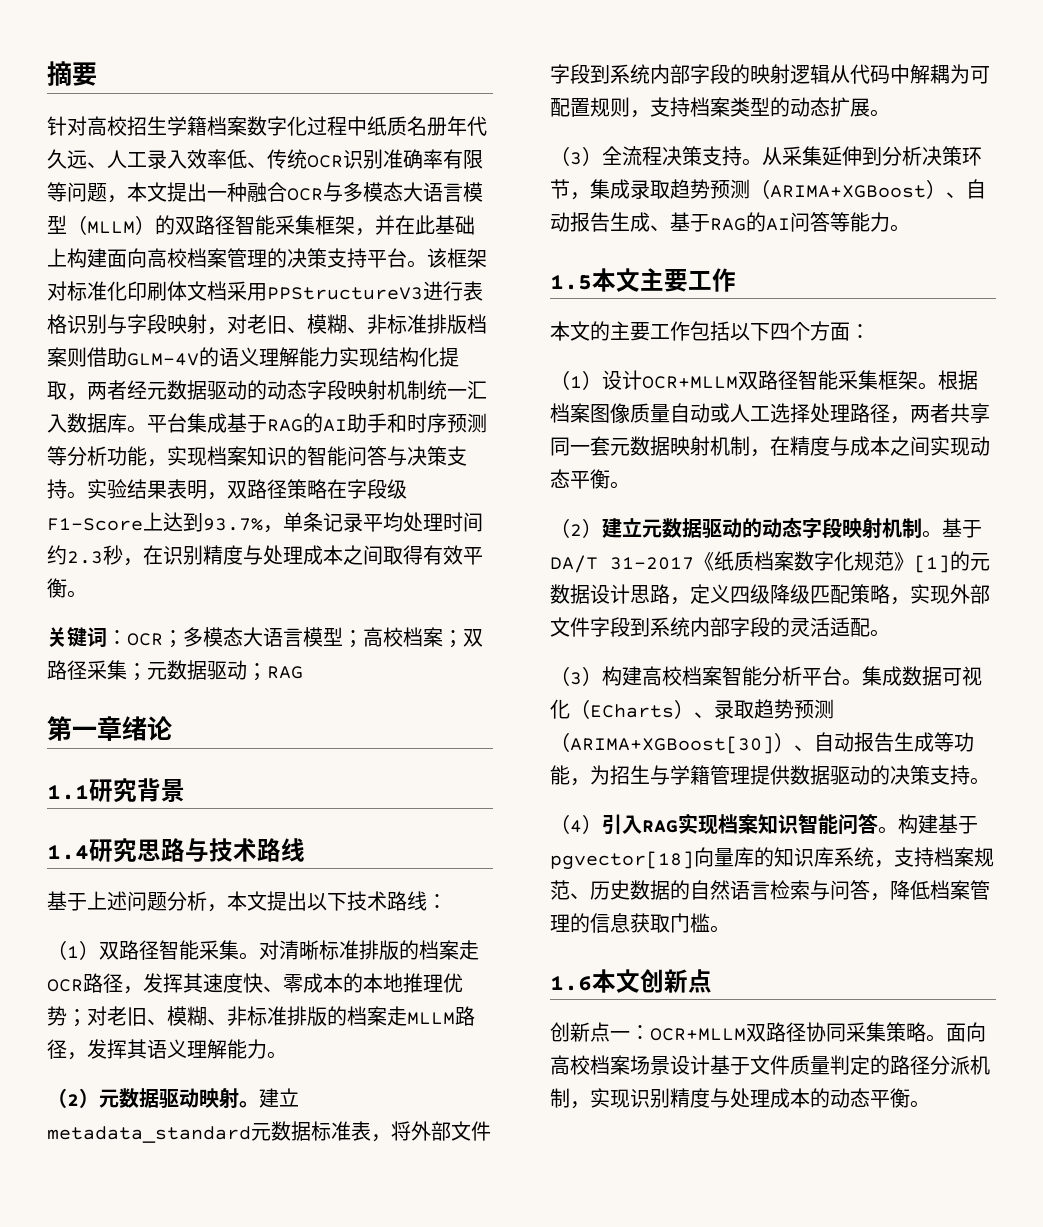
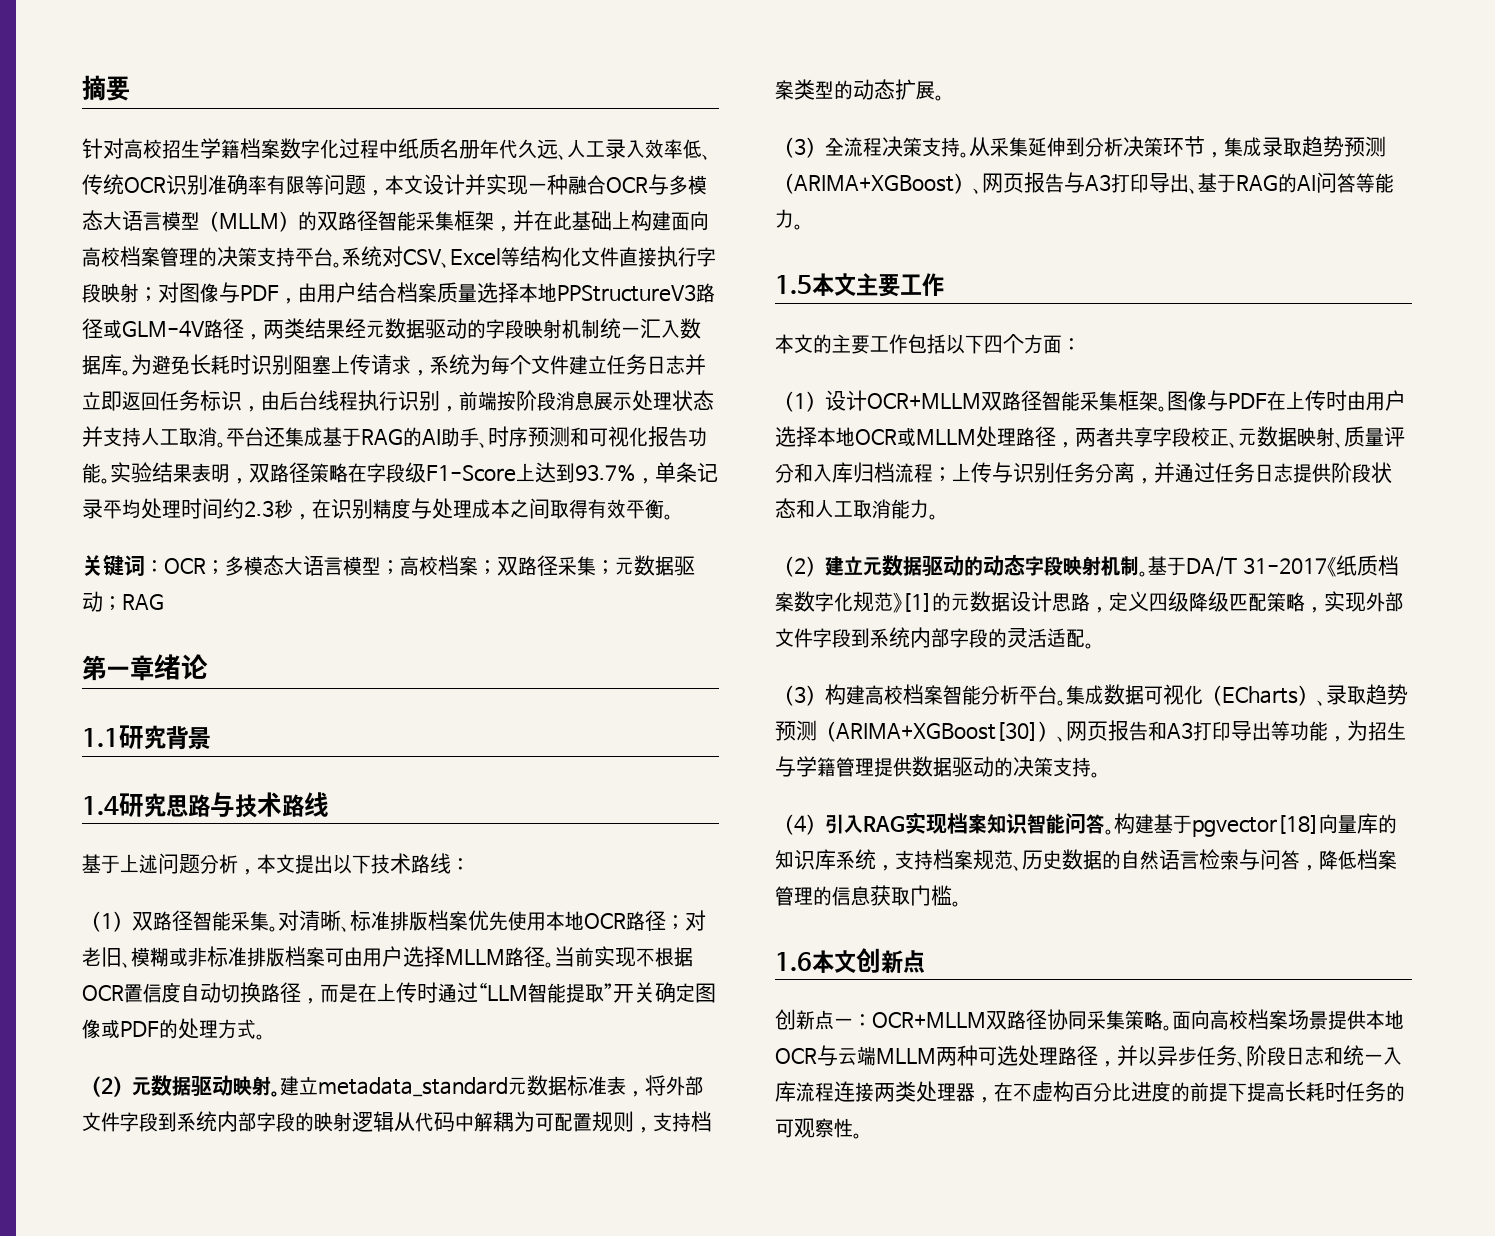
- 针对高校招生学籍档案数字化过程中纸质名册年代久远、人工录入效率低、传统OCR识别准确率有限等问题，本文提出一种融合OCR与多模态大语言模型（MLLM）的双路径智能采集框架，并在此基础上构建面向高校档案管理的决策支持平台。
+ 针对高校招生学籍档案数字化过程中纸质名册年代久远、人工录入效率低、传统OCR识别准确率有限等问题，本文设计并实现一种融合OCR与多模态大语言模型（MLLM）的双路径智能采集框架，并在此基础上构建面向高校档案管理的决策支持平台。
- 该框架对标准化印刷体文档采用PPStructureV3进行表格识别与字段映射，对老旧、模糊、非标准排版档案则借助GLM-4V的语义理解能力实现结构化提取，两者经元数据驱动的动态字段映射机制统一汇入数据库。
+ 系统对CSV、Excel等结构化文件直接执行字段映射；对图像与PDF，由用户结合档案质量选择本地PPStructureV3路径或GLM-4V路径，两类结果经元数据驱动的字段映射机制统一汇入数据库。
- 平台集成基于RAG的AI助手和时序预测等分析功能，实现档案知识的智能问答与决策支持。
+ 为避免长耗时识别阻塞上传请求，系统为每个文件建立任务日志并立即返回任务标识，由后台线程执行识别，前端按阶段消息展示处理状态并支持人工取消。平台还集成基于RAG的AI助手、时序预测和可视化报告功能。
- 对清晰标准排版的档案走OCR路径，发挥其速度快、零成本的本地推理优势；对老旧、模糊、非标准排版的档案走MLLM路径，发挥其语义理解能力。
+ 对清晰、标准排版档案优先使用本地OCR路径；对老旧、模糊或非标准排版档案可由用户选择MLLM路径。当前实现不根据OCR置信度自动切换路径，而是在上传时通过“LLM智能提取”开关确定图像或PDF的处理方式。
- 从采集延伸到分析决策环节，集成录取趋势预测（ARIMA+XGBoost）、自动报告生成、基于RAG的AI问答等能力。
+ 从采集延伸到分析决策环节，集成录取趋势预测（ARIMA+XGBoost）、网页报告与A3打印导出、基于RAG的AI问答等能力。
- 根据档案图像质量自动或人工选择处理路径，两者共享同一套元数据映射机制，在精度与成本之间实现动态平衡。
+ 图像与PDF在上传时由用户选择本地OCR或MLLM处理路径，两者共享字段校正、元数据映射、质量评分和入库归档流程；上传与识别任务分离，并通过任务日志提供阶段状态和人工取消能力。
- 集成数据可视化（ECharts）、录取趋势预测（ARIMA+XGBoost[30]）、自动报告生成等功能，为招生与学籍管理提供数据驱动的决策支持。
+ 集成数据可视化（ECharts）、录取趋势预测（ARIMA+XGBoost[30]）、网页报告和A3打印导出等功能，为招生与学籍管理提供数据驱动的决策支持。
- 面向高校档案场景设计基于文件质量判定的路径分派机制，实现识别精度与处理成本的动态平衡。
+ 面向高校档案场景提供本地OCR与云端MLLM两种可选处理路径，并以异步任务、阶段日志和统一入库流程连接两类处理器，在不虚构百分比进度的前提下提高长耗时任务的可观察性。

